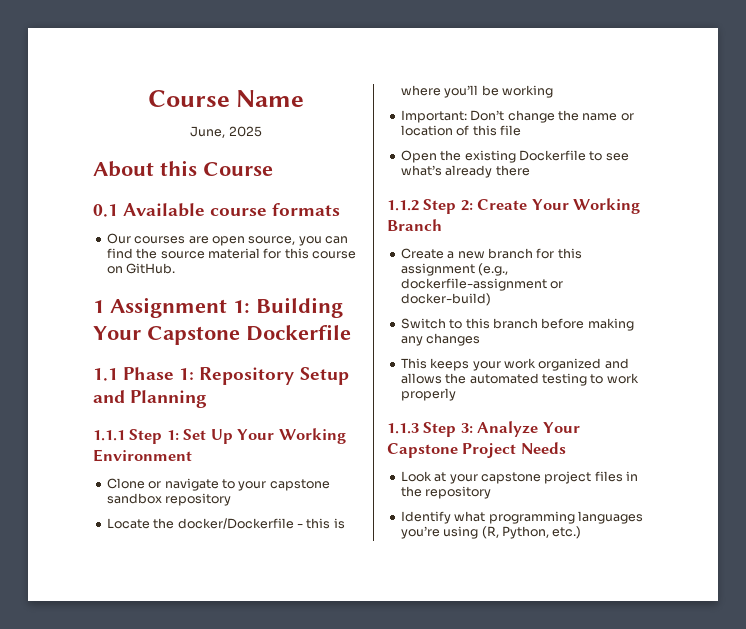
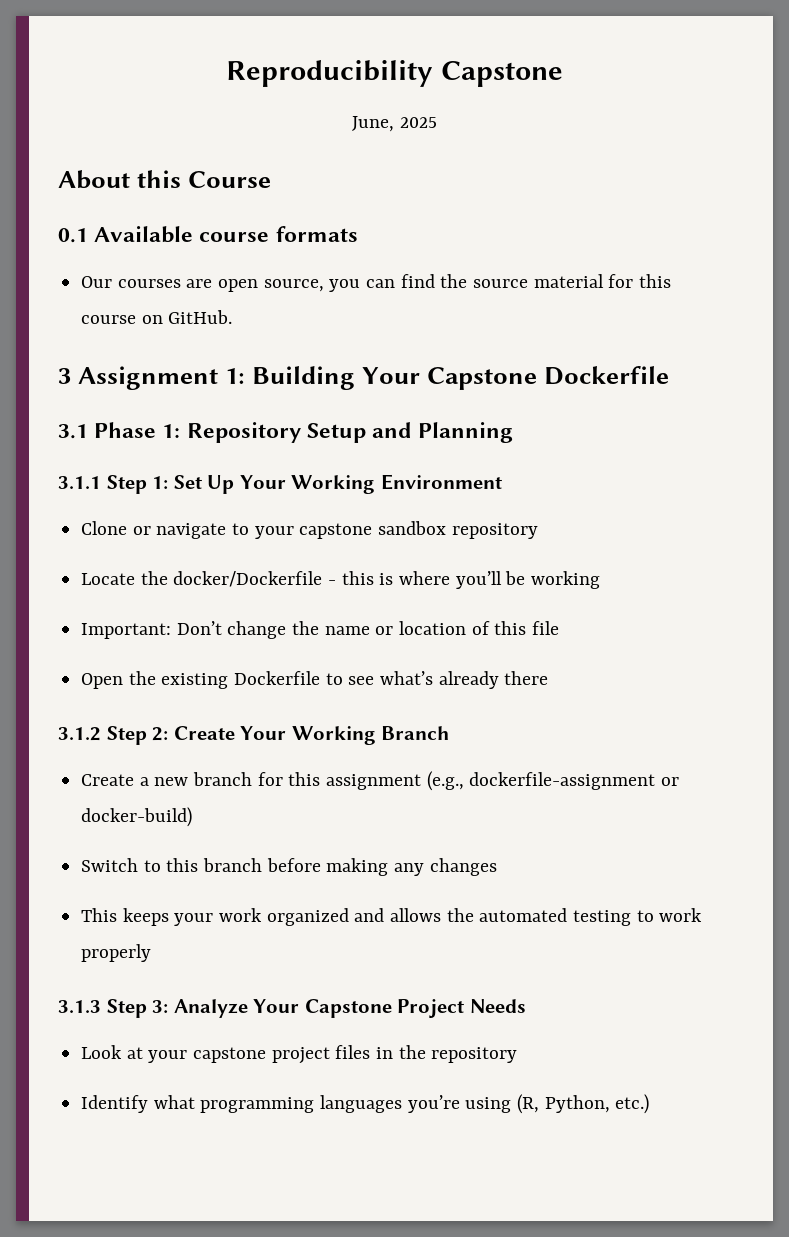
- Course Name
+ Reproducibility Capstone
- 1 Assignment 1: Building Your Capstone Dockerfile
+ 3 Assignment 1: Building Your Capstone Dockerfile
- 1.1 Phase 1: Repository Setup and Planning
+ 3.1 Phase 1: Repository Setup and Planning
- 1.1.1 Step 1: Set Up Your Working Environment
+ 3.1.1 Step 1: Set Up Your Working Environment
- 1.1.2 Step 2: Create Your Working Branch
+ 3.1.2 Step 2: Create Your Working Branch
- 1.1.3 Step 3: Analyze Your Capstone Project Needs
+ 3.1.3 Step 3: Analyze Your Capstone Project Needs

